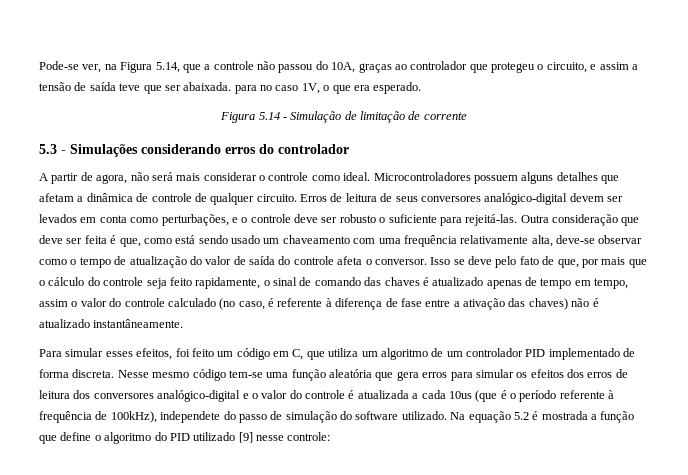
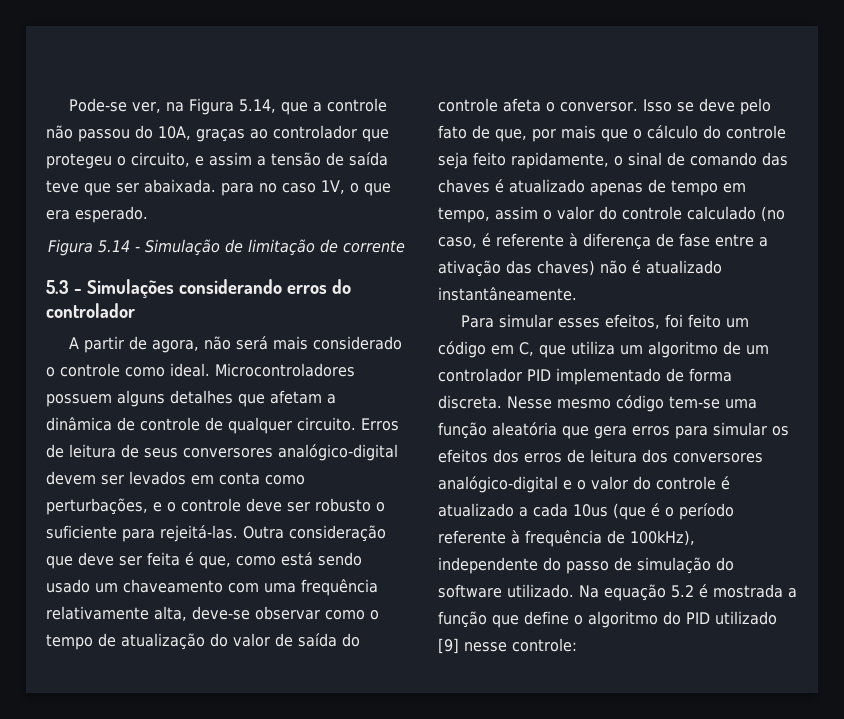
- A partir de agora, não será mais considerar o controle como ideal.
+ A partir de agora, não será mais considerado o controle como ideal.
- Nesse mesmo código tem-se uma função aleatória que gera erros para simular os efeitos dos erros de leitura dos conversores analógico-digital e o valor do controle é atualizada a cada 10us (que é o período referente à frequência de 100kHz), independete do passo de simulação do software utilizado.
+ Nesse mesmo código tem-se uma função aleatória que gera erros para simular os efeitos dos erros de leitura dos conversores analógico-digital e o valor do controle é atualizado a cada 10us (que é o período referente à frequência de 100kHz), independente do passo de simulação do software utilizado.

